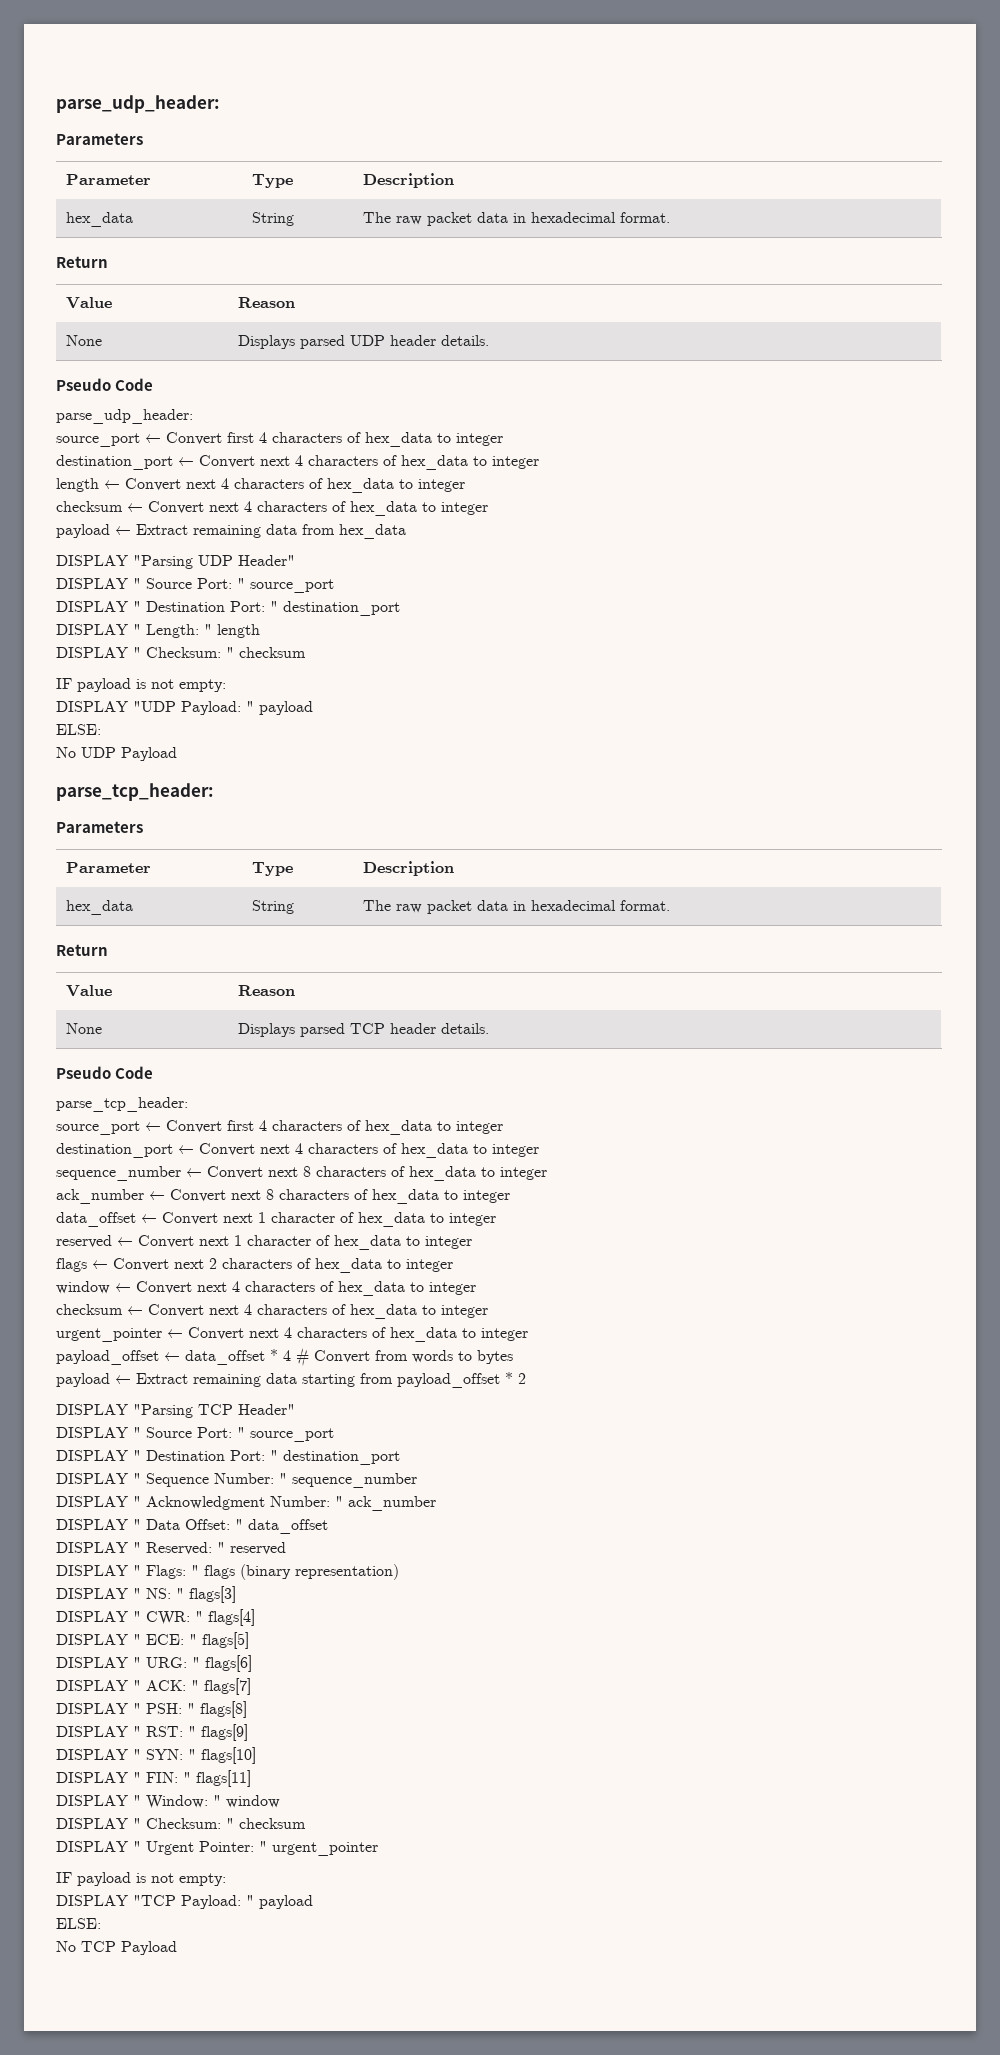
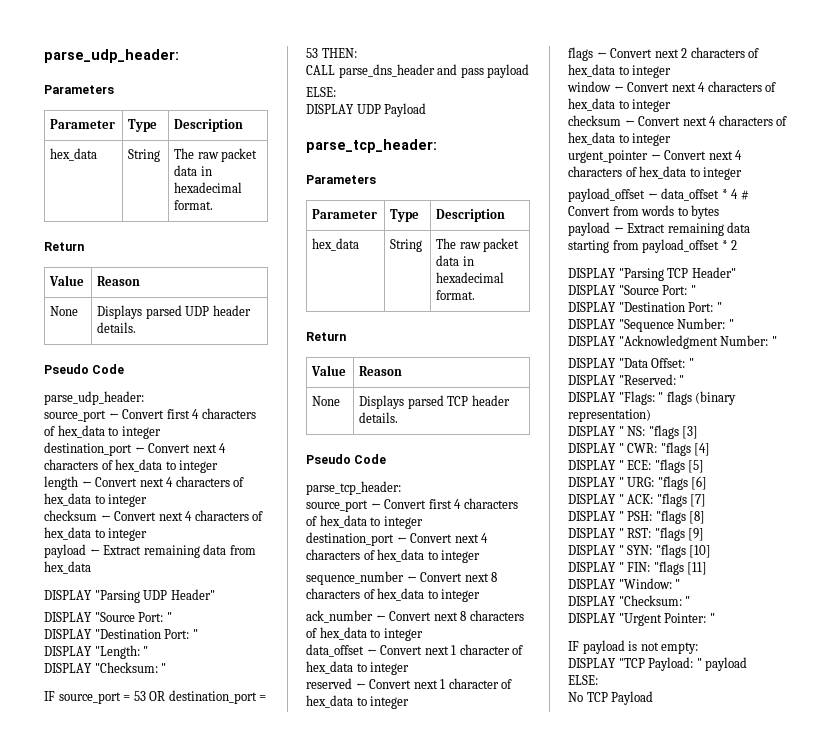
  DISPLAY "Parsing UDP Header"
- DISPLAY " Source Port: " source_port
- DISPLAY " Destination Port: " destination_port
- DISPLAY " Length: " length
- DISPLAY " Checksum: " checksum
- IF payload is not empty:
- DISPLAY "UDP Payload: " payload
+ DISPLAY "Source Port: "
+ DISPLAY "Destination Port: "
+ DISPLAY "Length: "
+ DISPLAY "Checksum: "
+ IF source_port = 53 OR destination_port = 53 THEN:
+ CALL parse_dns_header and pass payload
  ELSE:
- No UDP Payload
+ DISPLAY UDP Payload
  DISPLAY "Parsing TCP Header"
- DISPLAY " Source Port: " source_port
- DISPLAY " Destination Port: " destination_port
- DISPLAY " Sequence Number: " sequence_number
- DISPLAY " Acknowledgment Number: " ack_number
- DISPLAY " Data Offset: " data_offset
- DISPLAY " Reserved: " reserved
- DISPLAY " Flags: " flags (binary representation)
+ DISPLAY "Source Port: "
+ DISPLAY "Destination Port: "
+ DISPLAY "Sequence Number: "
+ DISPLAY "Acknowledgment Number: "
+ DISPLAY "Data Offset: "
+ DISPLAY "Reserved: "
+ DISPLAY "Flags: " flags (binary representation)
- DISPLAY " NS: " flags[3]
+ DISPLAY " NS: "flags [3]
- DISPLAY " CWR: " flags[4]
+ DISPLAY " CWR: "flags [4]
- DISPLAY " ECE: " flags[5]
+ DISPLAY " ECE: "flags [5]
- DISPLAY " URG: " flags[6]
+ DISPLAY " URG: "flags [6]
- DISPLAY " ACK: " flags[7]
+ DISPLAY " ACK: "flags [7]
- DISPLAY " PSH: " flags[8]
+ DISPLAY " PSH: "flags [8]
- DISPLAY " RST: " flags[9]
+ DISPLAY " RST: "flags [9]
- DISPLAY " SYN: " flags[10]
+ DISPLAY " SYN: "flags [10]
- DISPLAY " FIN: " flags[11]
- DISPLAY " Window: " window
- DISPLAY " Checksum: " checksum
- DISPLAY " Urgent Pointer: " urgent_pointer
+ DISPLAY " FIN: "flags [11]
+ DISPLAY "Window: "
+ DISPLAY "Checksum: "
+ DISPLAY "Urgent Pointer: "

